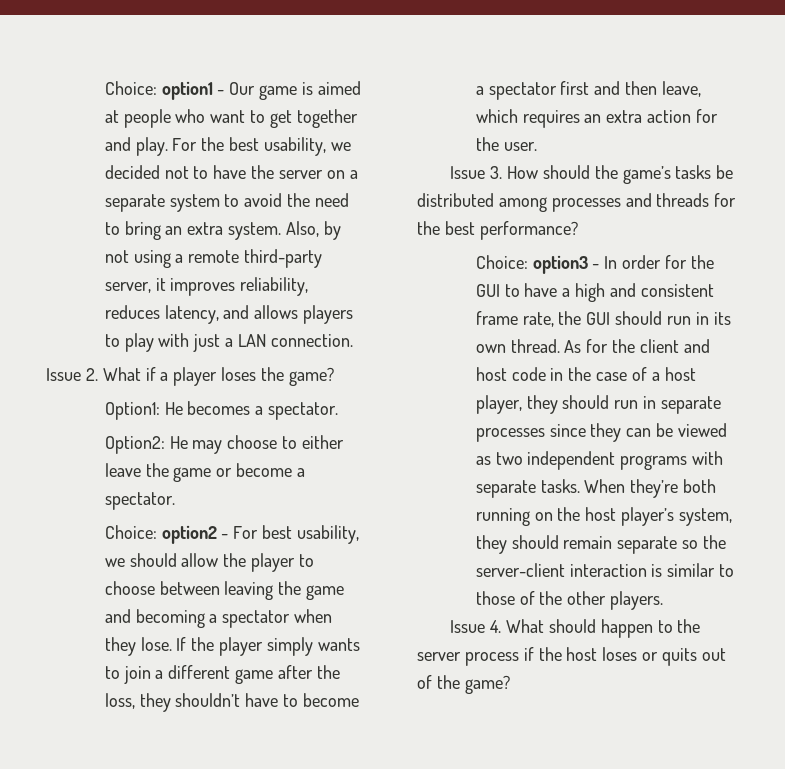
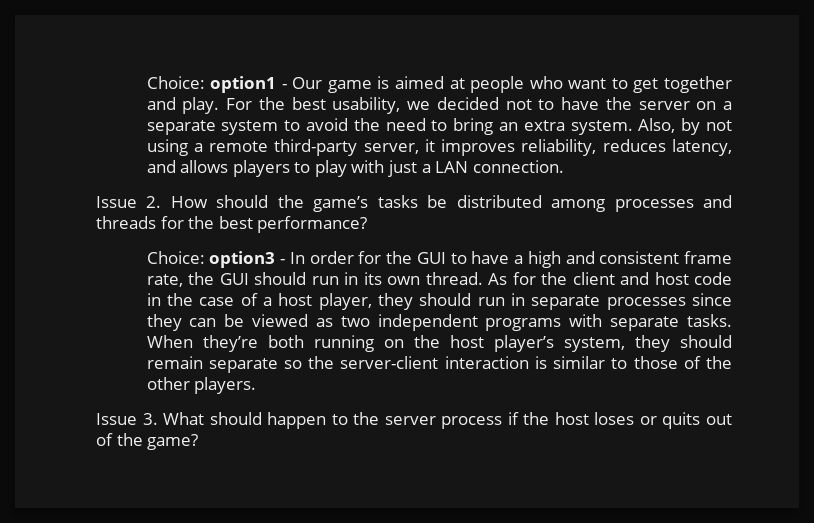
- Issue 2. What if a player loses the game?
- Option1: He becomes a spectator.
- Option2: He may choose to either leave the game or become a spectator.
- Choice: option2 - For best usability, we should allow the player to choose between leaving the game and becoming a spectator when they lose. If the player simply wants to join a different game after the loss, they shouldn’t have to become a spectator first and then leave, which requires an extra action for the user.
- Issue 3. How should the game’s tasks be distributed among processes and threads for the best performance?
+ Issue 2. How should the game’s tasks be distributed among processes and threads for the best performance?
- Issue 4. What should happen to the server process if the host loses or quits out of the game?
+ Issue 3. What should happen to the server process if the host loses or quits out of the game?

